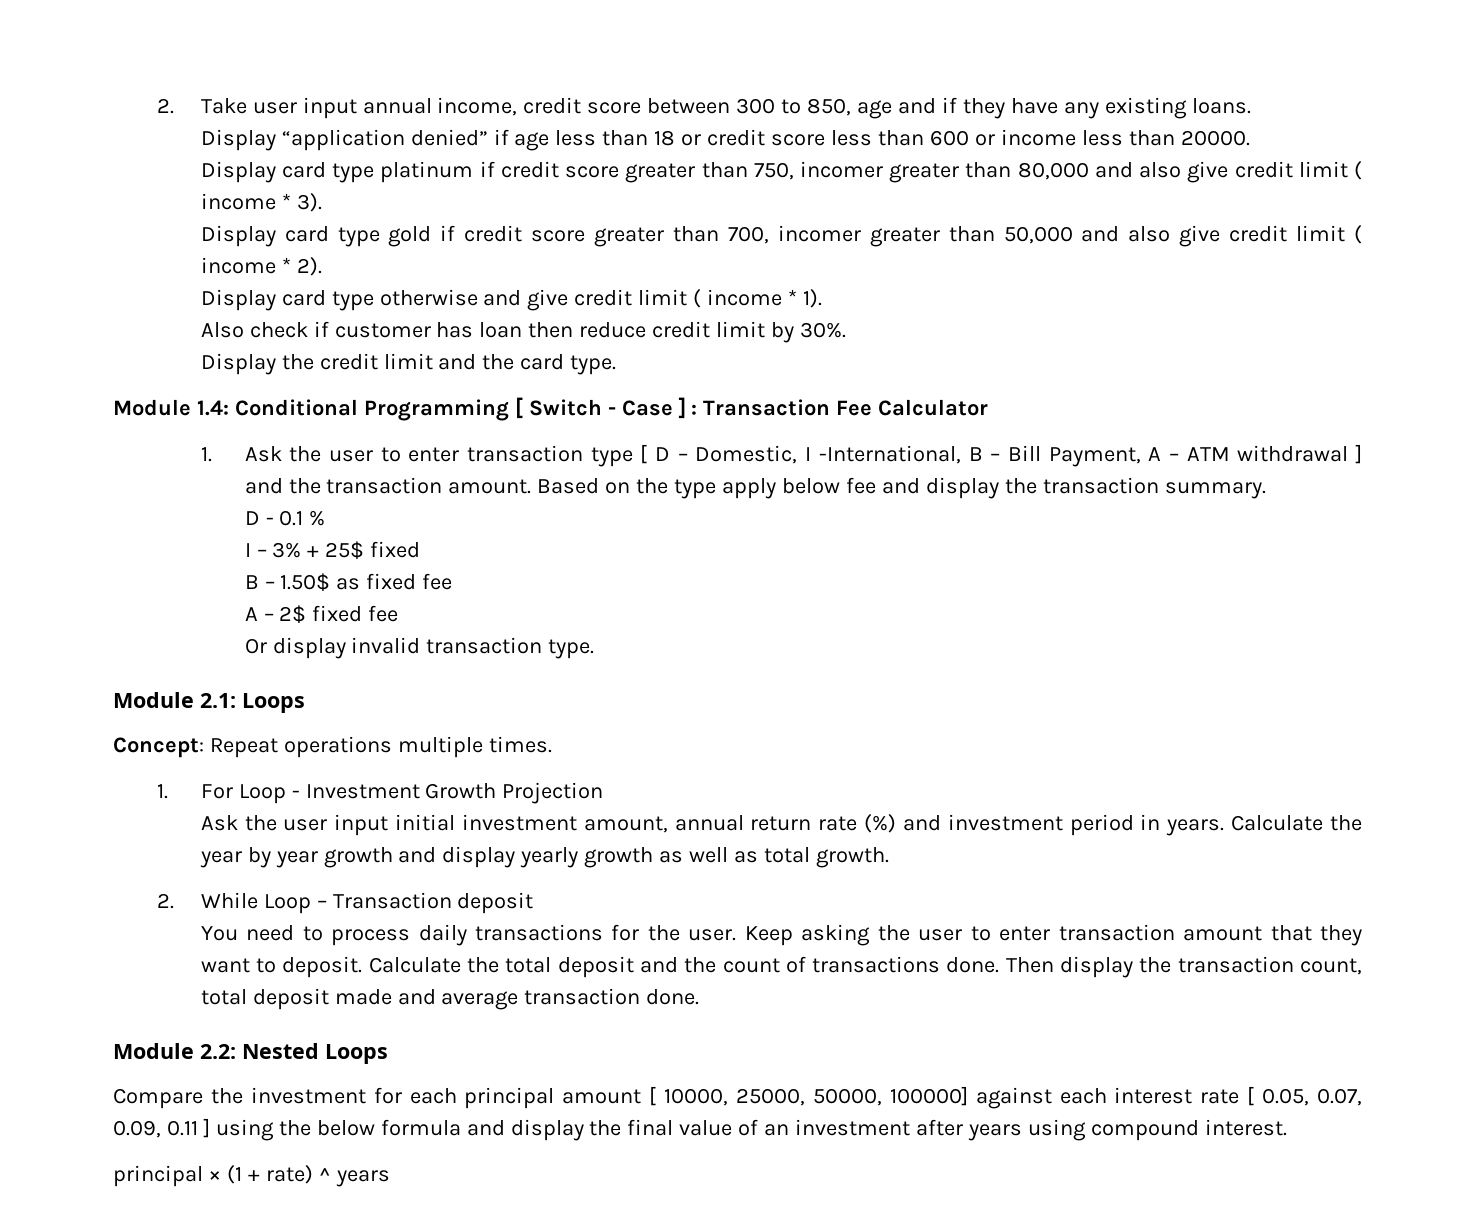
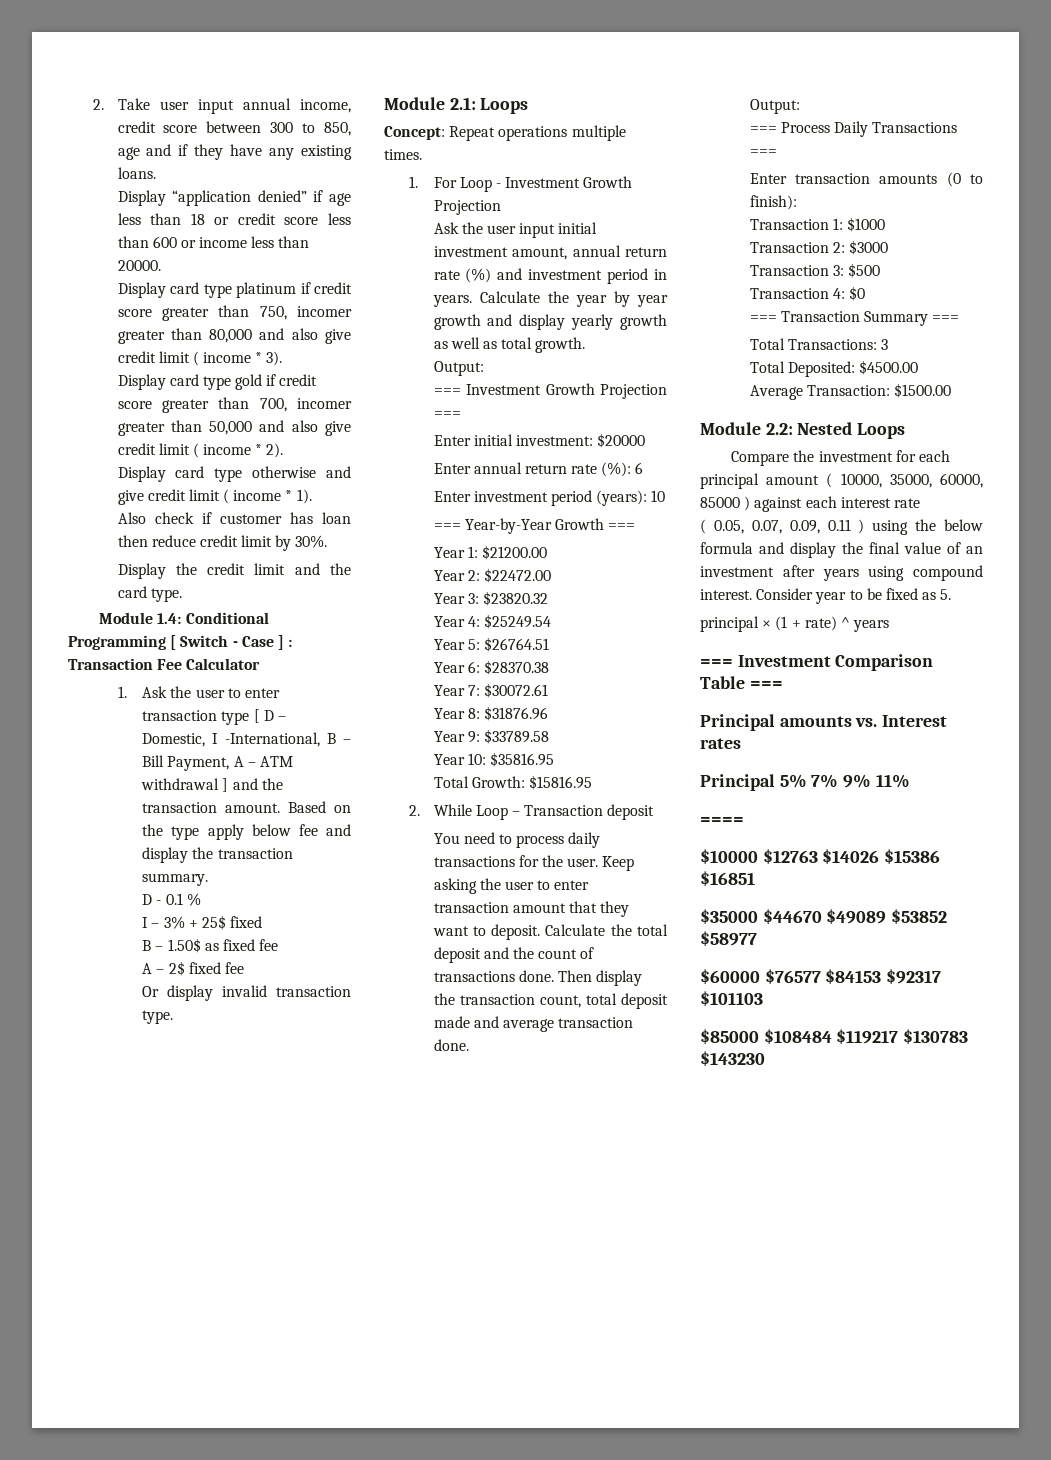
  Calculate the year by year growth and display yearly growth as well as total growth.
+ Output:
+ === Investment Growth Projection ===
+ Enter initial investment: $20000
+ Enter annual return rate (%): 6
+ Enter investment period (years): 10
+ === Year-by-Year Growth ===
+ Year 1: $21200.00
+ Year 2: $22472.00
+ Year 3: $23820.32
+ Year 4: $25249.54
+ Year 5: $26764.51
+ Year 6: $28370.38
+ Year 7: $30072.61
+ Year 8: $31876.96
+ Year 9: $33789.58
+ Year 10: $35816.95
+ Total Growth: $15816.95
  Then display the transaction count, total deposit made and average transaction done.
+ Output:
+ === Process Daily Transactions ===
+ Enter transaction amounts (0 to finish):
+ Transaction 1: $1000
+ Transaction 2: $3000
+ Transaction 3: $500
+ Transaction 4: $0
+ === Transaction Summary ===
+ Total Transactions: 3
+ Total Deposited: $4500.00
+ Average Transaction: $1500.00
- Compare the investment for each principal amount [ 10000, 25000, 50000, 100000] against each interest rate [ 0.05, 0.07, 0.09, 0.11 ] using the below formula and display the final value of an investment after years using compound interest.
+ Compare the investment for each principal amount ( 10000, 35000, 60000, 85000 ) against each interest rate
+ ( 0.05, 0.07, 0.09, 0.11 ) using the below formula and display the final value of an investment after years using compound interest. Consider year to be fixed as 5.
+ === Investment Comparison Table ===
+ Principal amounts vs. Interest rates
+ Principal 5% 7% 9% 11%
+ ====
+ $10000 $12763 $14026 $15386 $16851
+ $35000 $44670 $49089 $53852 $58977
+ $60000 $76577 $84153 $92317 $101103
+ $85000 $108484 $119217 $130783 $143230

